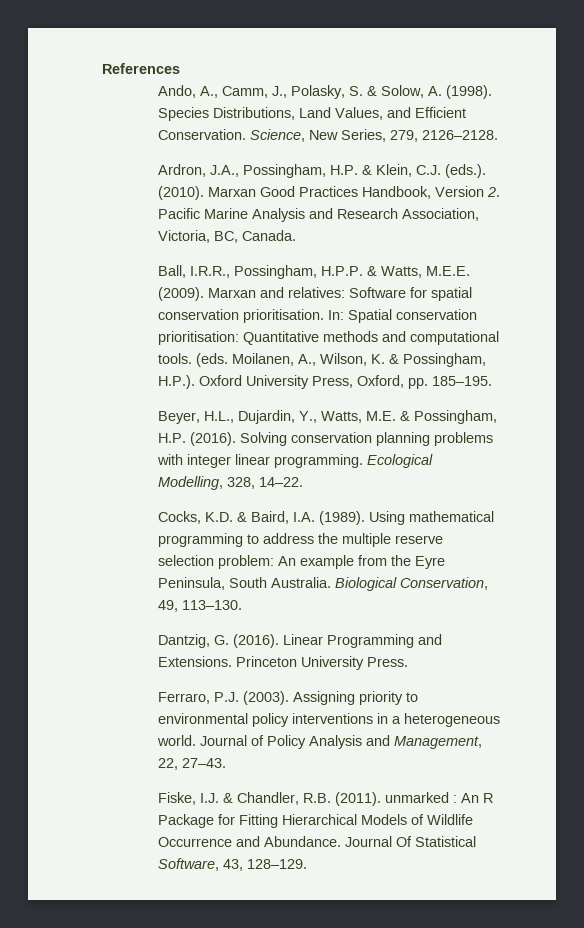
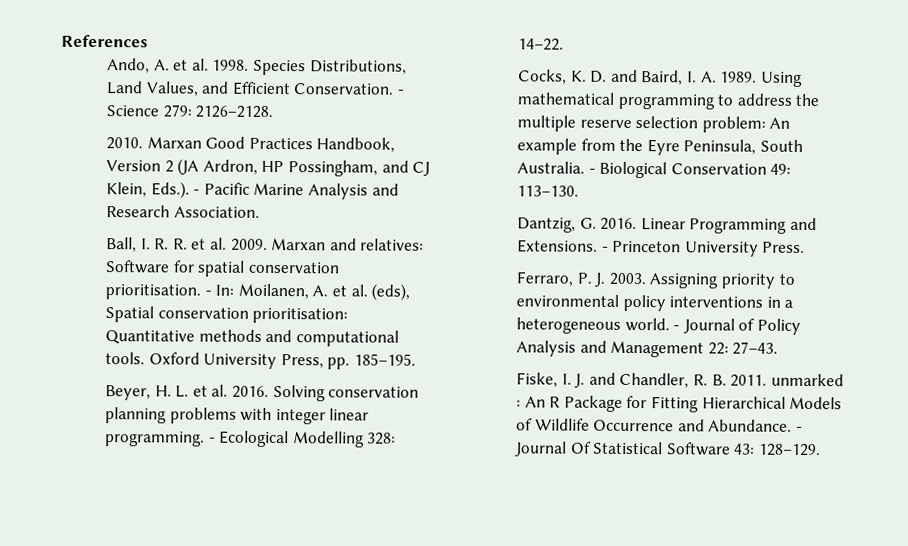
- Ando, A., Camm, J., Polasky, S. & Solow, A. (1998).
+ Ando, A. et al. 1998.
- Science, New Series, 279, 2126–2128.
- Ardron, J.A., Possingham, H.P. & Klein, C.J. (eds.). (2010).
+ - Science 279: 2126–2128.
+ 2010.
- Marxan Good Practices Handbook, Version 2. Pacific Marine Analysis and Research Association, Victoria, BC, Canada.
- Ball, I.R.R., Possingham, H.P.P. & Watts, M.E.E. (2009).
+ Marxan Good Practices Handbook, Version 2 (JA Ardron, HP Possingham, and CJ Klein, Eds.). - Pacific Marine Analysis and Research Association.
+ Ball, I. R. R. et al. 2009.
- In: Spatial conservation prioritisation: Quantitative methods and computational tools.
+ - In: Moilanen, A. et al. (eds), Spatial conservation prioritisation: Quantitative methods and computational tools.
- (eds. Moilanen, A., Wilson, K. & Possingham, H.P.). Oxford University Press, Oxford, pp. 185–195.
+ Oxford University Press, pp. 185–195.
- Beyer, H.L., Dujardin, Y., Watts, M.E. & Possingham, H.P. (2016).
+ Beyer, H. L. et al. 2016.
- Ecological Modelling, 328, 14–22.
- Cocks, K.D. & Baird, I.A. (1989).
+ - Ecological Modelling 328: 14–22.
+ Cocks, K. D. and Baird, I. A. 1989.
- Biological Conservation, 49, 113–130.
+ - Biological Conservation 49: 113–130.
- Dantzig, G. (2016).
+ Dantzig, G. 2016.
- Princeton University Press.
+ - Princeton University Press.
- Ferraro, P.J. (2003).
+ Ferraro, P. J. 2003.
- Journal of Policy Analysis and Management, 22, 27–43.
+ - Journal of Policy Analysis and Management 22: 27–43.
- Fiske, I.J. & Chandler, R.B. (2011). unmarked : An R Package for Fitting Hierarchical Models of Wildlife Occurrence and Abundance.
+ Fiske, I. J. and Chandler, R. B. 2011. unmarked : An R Package for Fitting Hierarchical Models of Wildlife Occurrence and Abundance.
- Journal Of Statistical Software, 43, 128–129.
+ - Journal Of Statistical Software 43: 128–129.

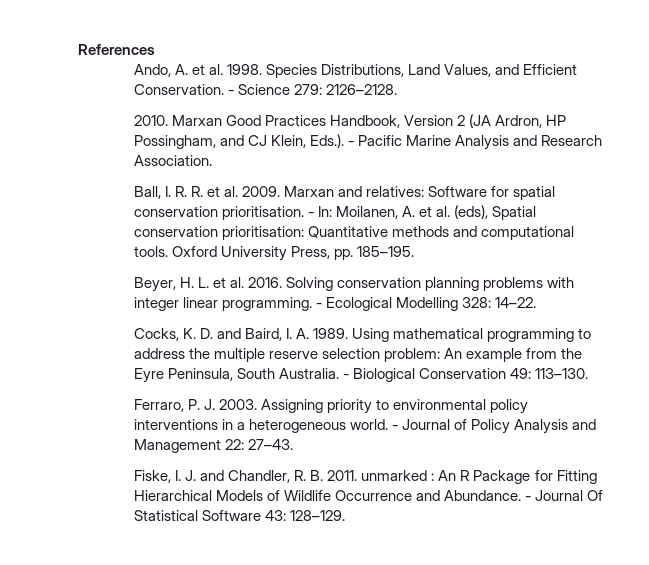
- Dantzig, G. 2016. Linear Programming and Extensions. - Princeton University Press.

